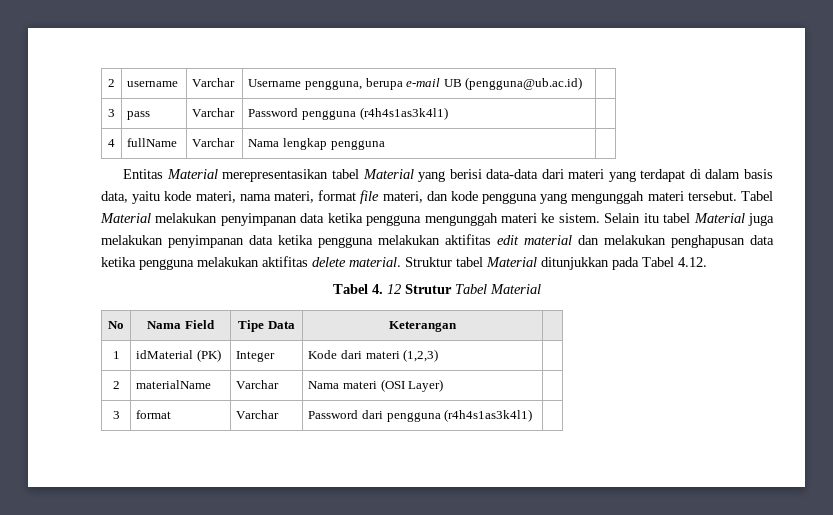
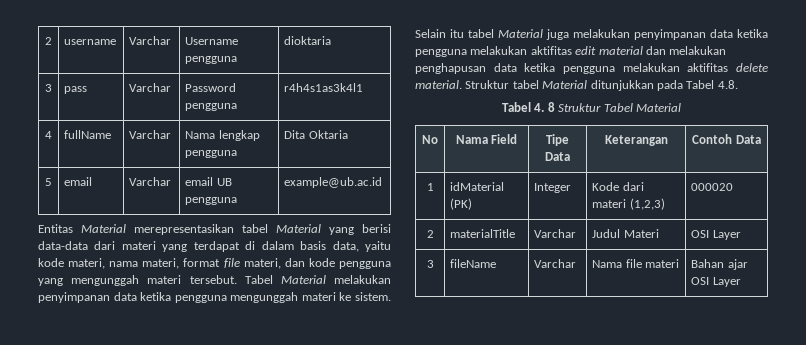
- 2 | username | Varchar | Username pengguna, berupa e-mail UB (pengguna@ub.ac.id) |
+ 2 | username | Varchar | Username pengguna | dioktaria
- 3 | pass | Varchar | Password pengguna (r4h4s1as3k4l1) |
+ 3 | pass | Varchar | Password pengguna | r4h4s1as3k4l1
- 4 | fullName | Varchar | Nama lengkap pengguna |
+ 4 | fullName | Varchar | Nama lengkap pengguna | Dita Oktaria
+ 5 | email | Varchar | email UB pengguna | example@ub.ac.id
- Struktur tabel Material ditunjukkan pada Tabel 4.12.
+ Struktur tabel Material ditunjukkan pada Tabel 4.8.
- Tabel 4. 12 Strutur Tabel Material
+ Tabel 4. 8 Struktur Tabel Material
- No | Nama Field | Tipe Data | Keterangan |
+ No | Nama Field | Tipe Data | Keterangan | Contoh Data
- 1 | idMaterial (PK) | Integer | Kode dari materi (1,2,3) |
- 2 | materialName | Varchar | Nama materi (OSI Layer) |
- 3 | format | Varchar | Password dari pengguna (r4h4s1as3k4l1) |
+ 1 | idMaterial (PK) | Integer | Kode dari materi (1,2,3) | 000020
+ 2 | materialTitle | Varchar | Judul Materi | OSI Layer
+ 3 | fileName | Varchar | Nama file materi | Bahan ajar OSI Layer

